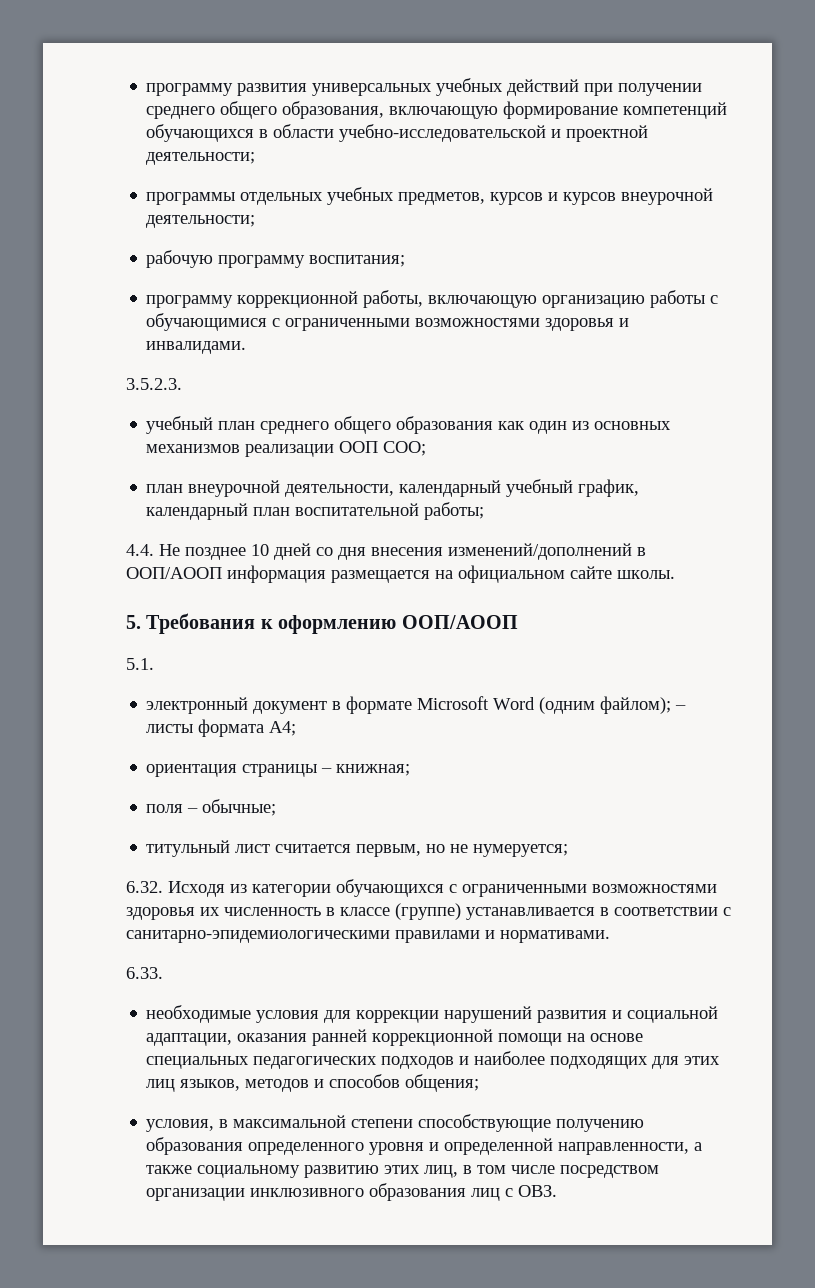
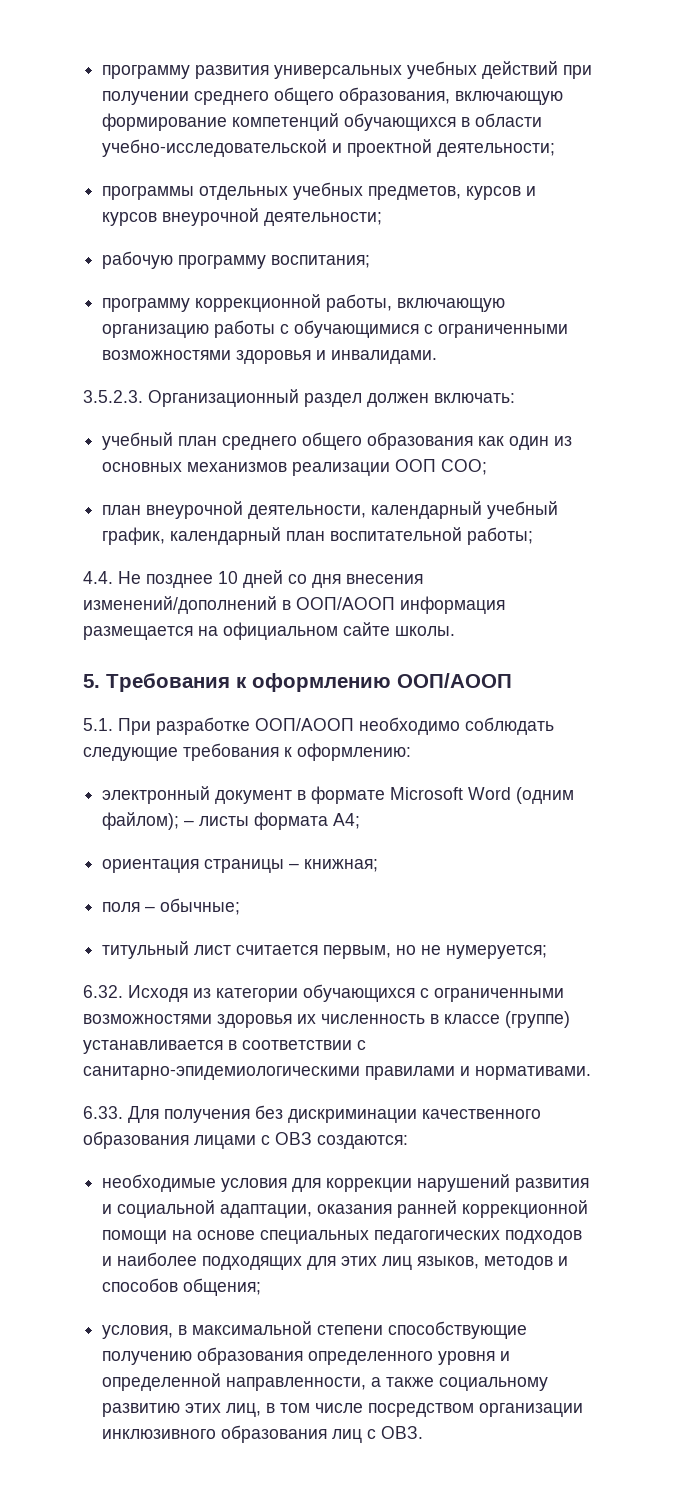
- 3.5.2.3.
+ 3.5.2.3. Организационный раздел должен включать:
- 5.1.
+ 5.1. При разработке ООП/АООП необходимо соблюдать следующие требования к оформлению:
- 6.33.
+ 6.33. Для получения без дискриминации качественного образования лицами с ОВЗ создаются:

